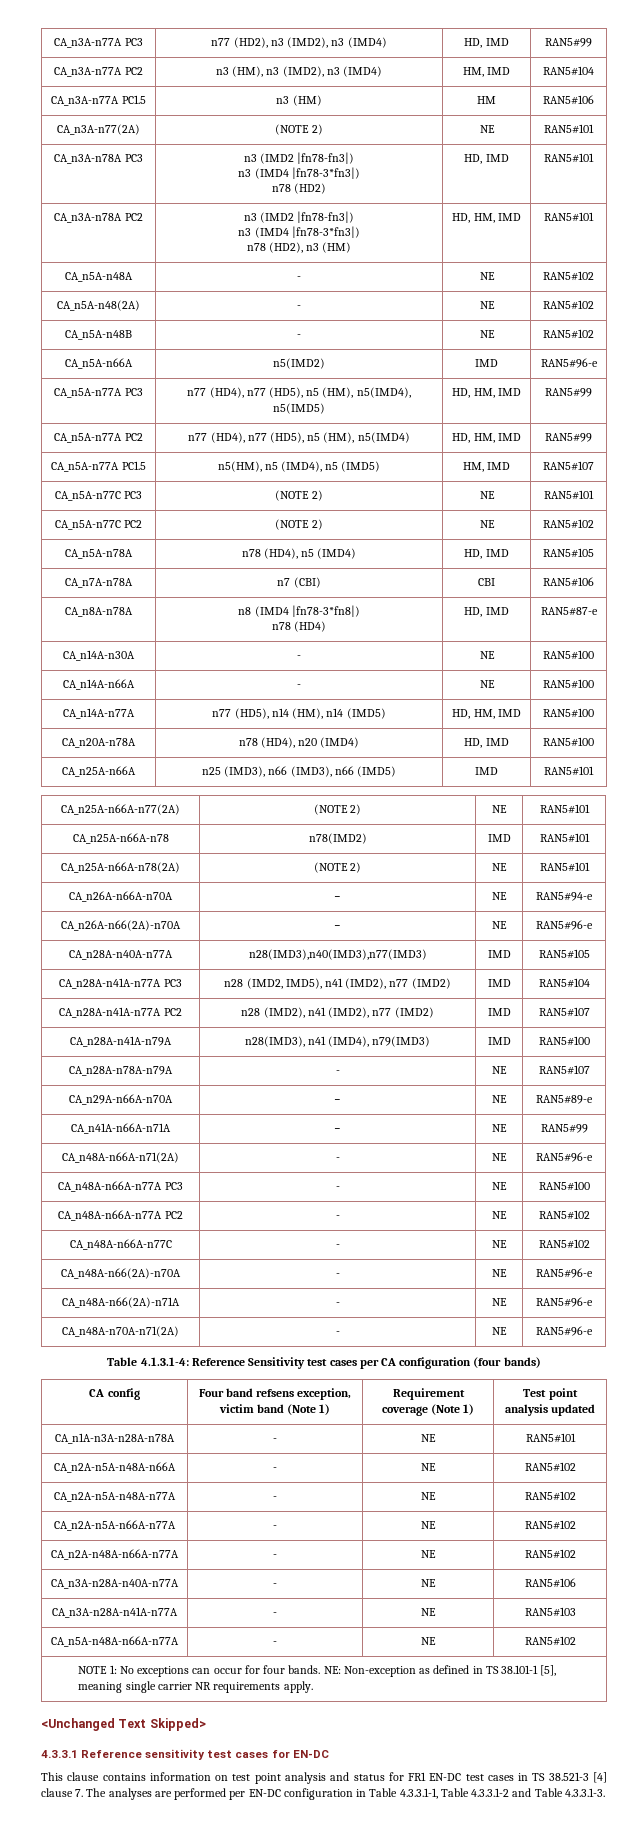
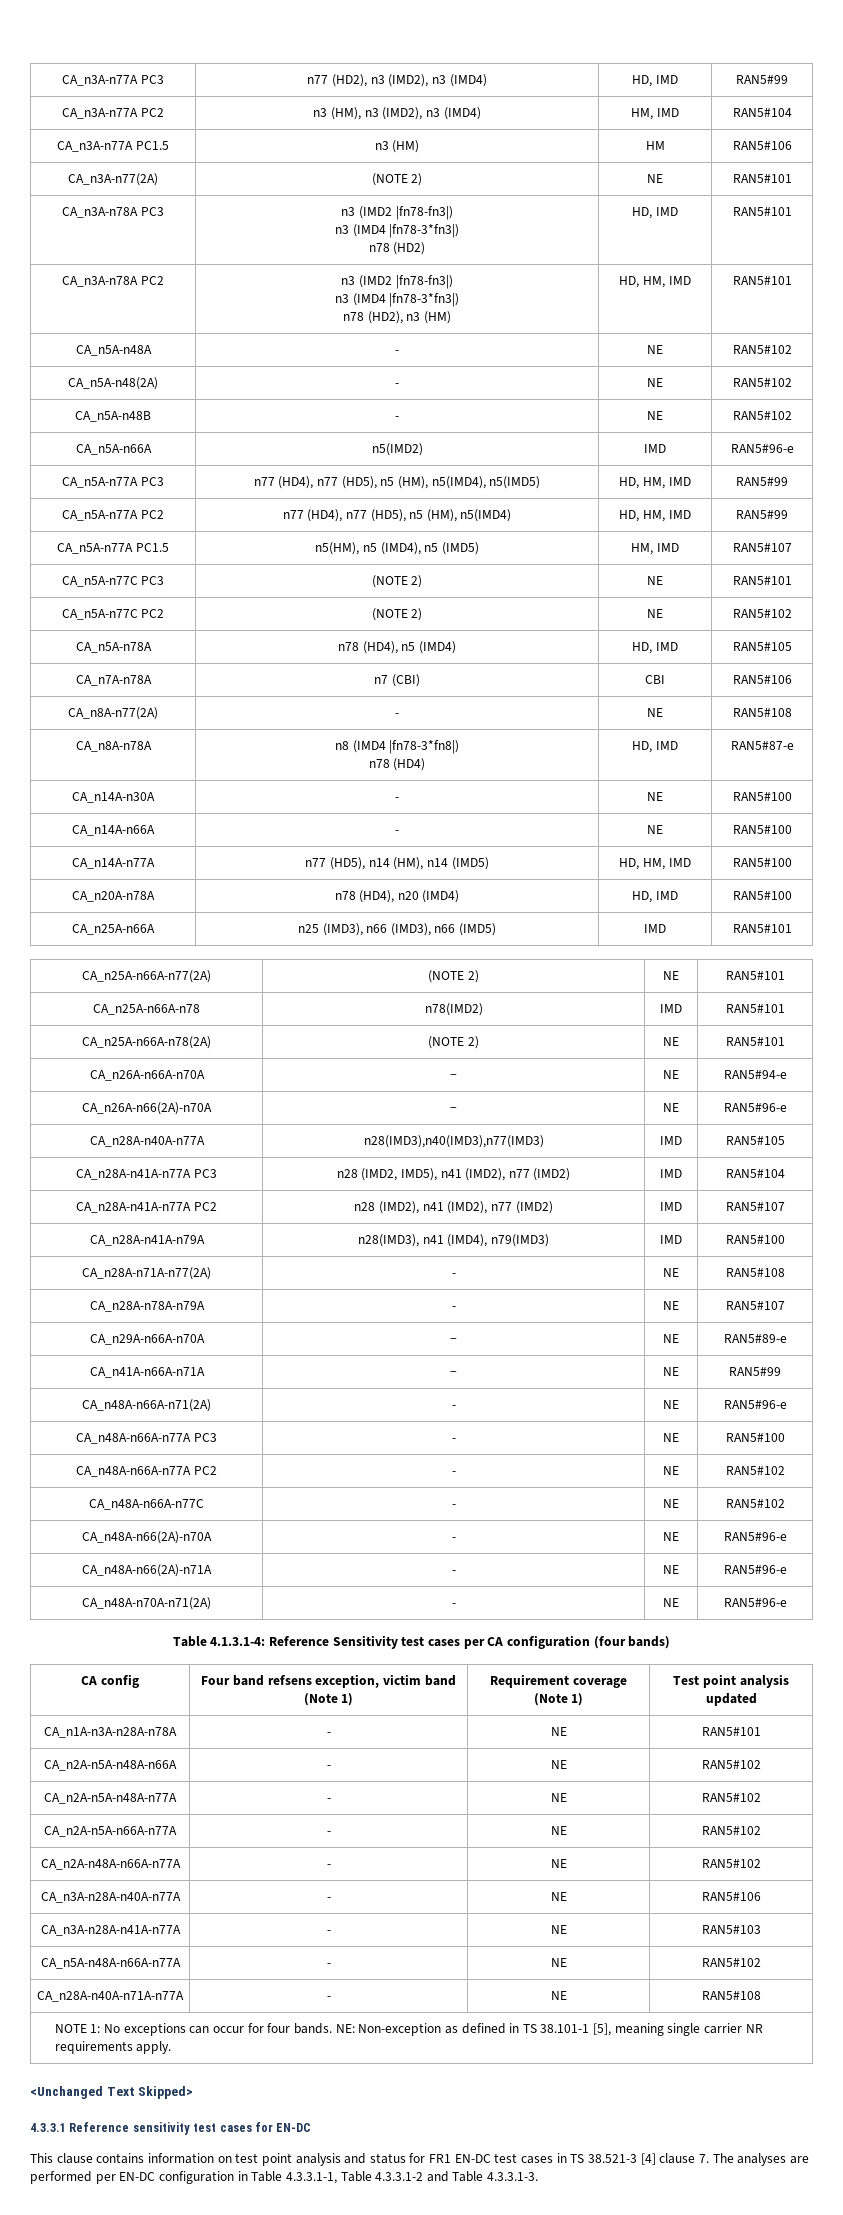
+ CA_n8A-n77(2A) | - | NE | RAN5#108
+ CA_n28A-n71A-n77(2A) | - | NE | RAN5#108
+ CA_n28A-n40A-n71A-n77A | - | NE | RAN5#108

